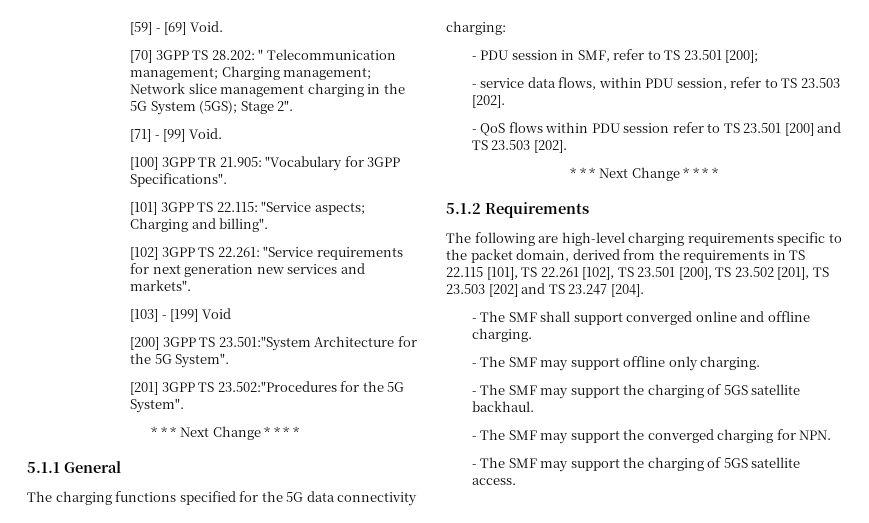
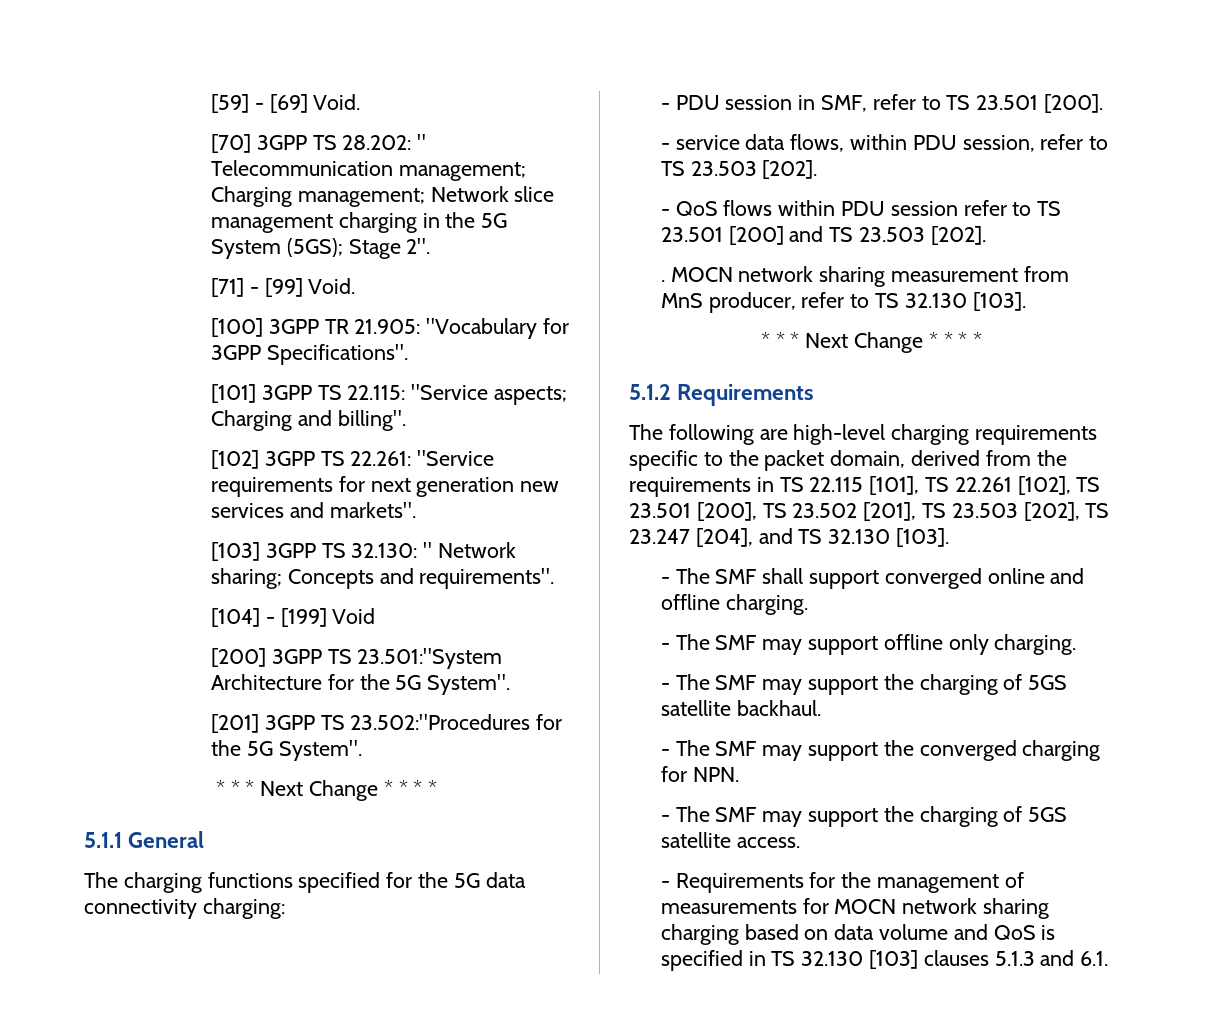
- [103] - [199] Void
+ [103] 3GPP TS 32.130: " Network sharing; Concepts and requirements".
+ [104] - [199] Void
- - PDU session in SMF, refer to TS 23.501 [200];
+ - PDU session in SMF, refer to TS 23.501 [200].
+ . MOCN network sharing measurement from MnS producer, refer to TS 32.130 [103].
- The following are high-level charging requirements specific to the packet domain, derived from the requirements in TS 22.115 [101], TS 22.261 [102], TS 23.501 [200], TS 23.502 [201], TS 23.503 [202] and TS 23.247 [204].
+ The following are high-level charging requirements specific to the packet domain, derived from the requirements in TS 22.115 [101], TS 22.261 [102], TS 23.501 [200], TS 23.502 [201], TS 23.503 [202], TS 23.247 [204], and TS 32.130 [103].
+ - Requirements for the management of measurements for MOCN network sharing charging based on data volume and QoS is specified in TS 32.130 [103] clauses 5.1.3 and 6.1.

